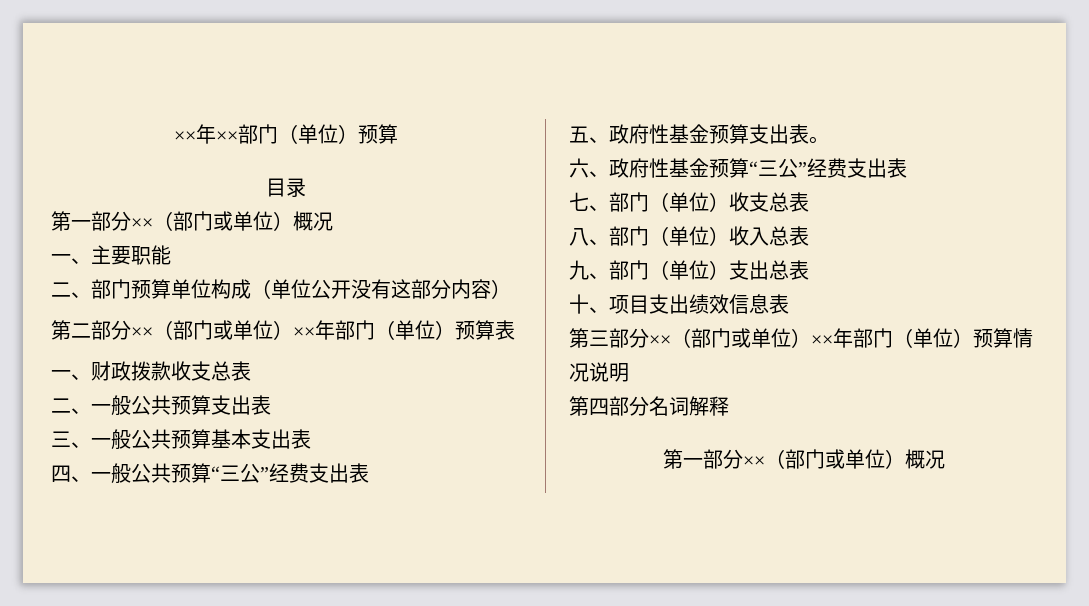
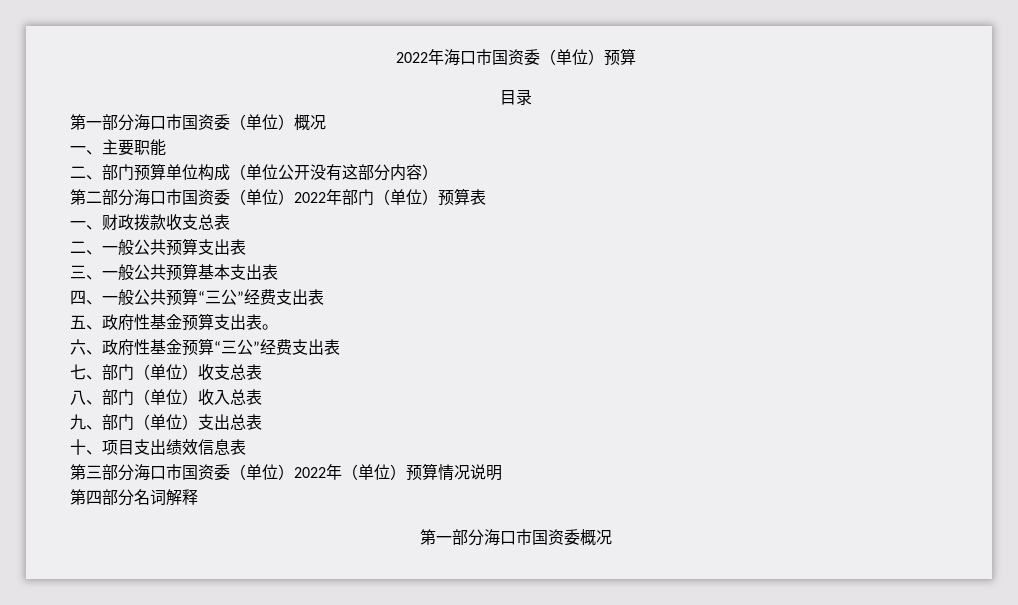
- ××年××部门（单位）预算
+ 2022年海口市国资委（单位）预算
  目录
- 第一部分××（部门或单位）概况
+ 第一部分海口市国资委（单位）概况
- 第二部分××（部门或单位）××年部门（单位）预算表
+ 第二部分海口市国资委（单位）2022年部门（单位）预算表
- 第三部分××（部门或单位）××年部门（单位）预算情况说明
+ 第三部分海口市国资委（单位）2022年（单位）预算情况说明
  第四部分名词解释
- 第一部分××（部门或单位）概况
+ 第一部分海口市国资委概况

